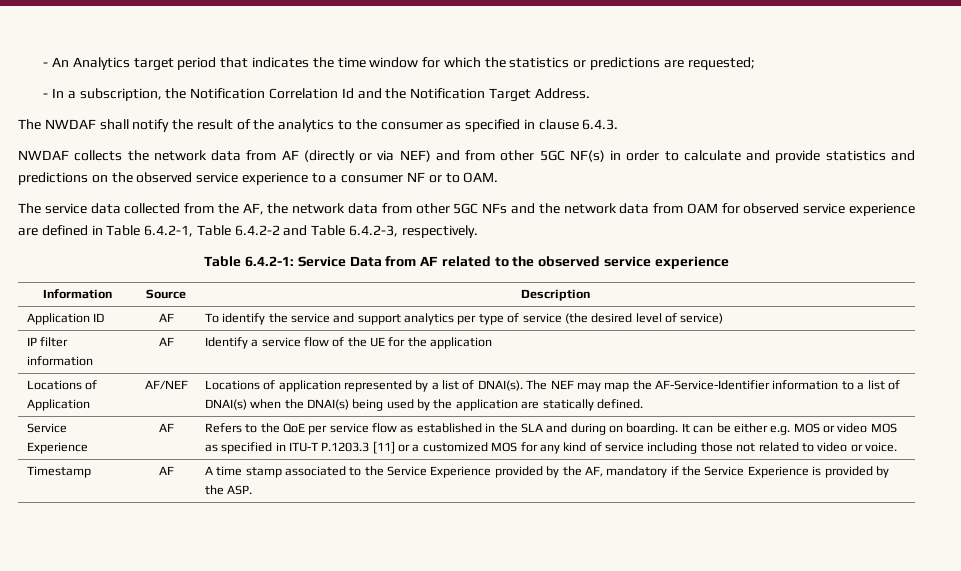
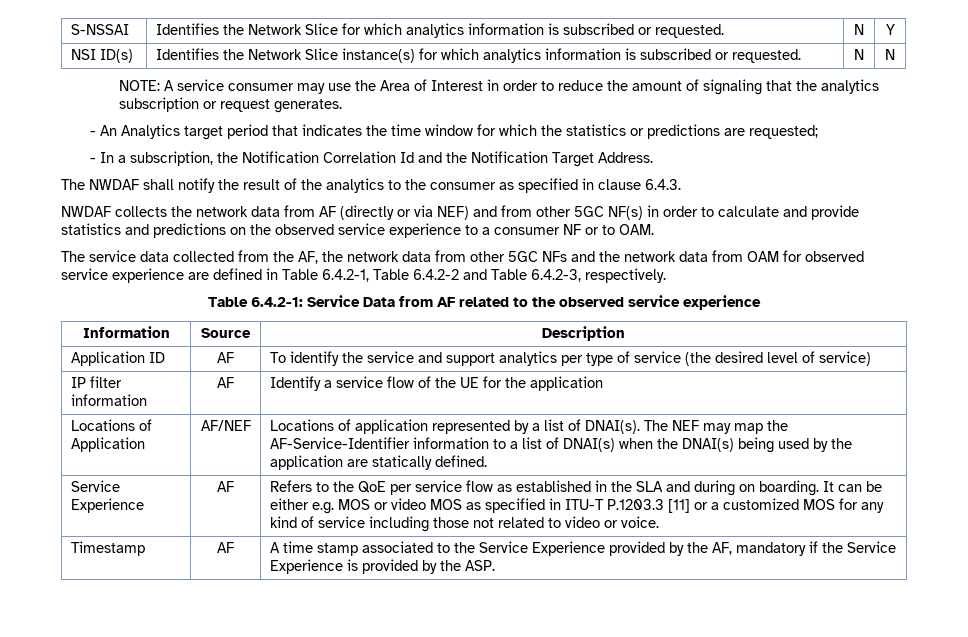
+ S-NSSAI | Identifies the Network Slice for which analytics information is subscribed or requested. | N | Y
+ NSI ID(s) | Identifies the Network Slice instance(s) for which analytics information is subscribed or requested. | N | N
+ NOTE: A service consumer may use the Area of Interest in order to reduce the amount of signaling that the analytics subscription or request generates.

